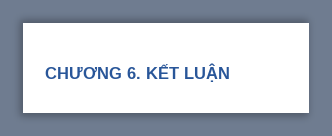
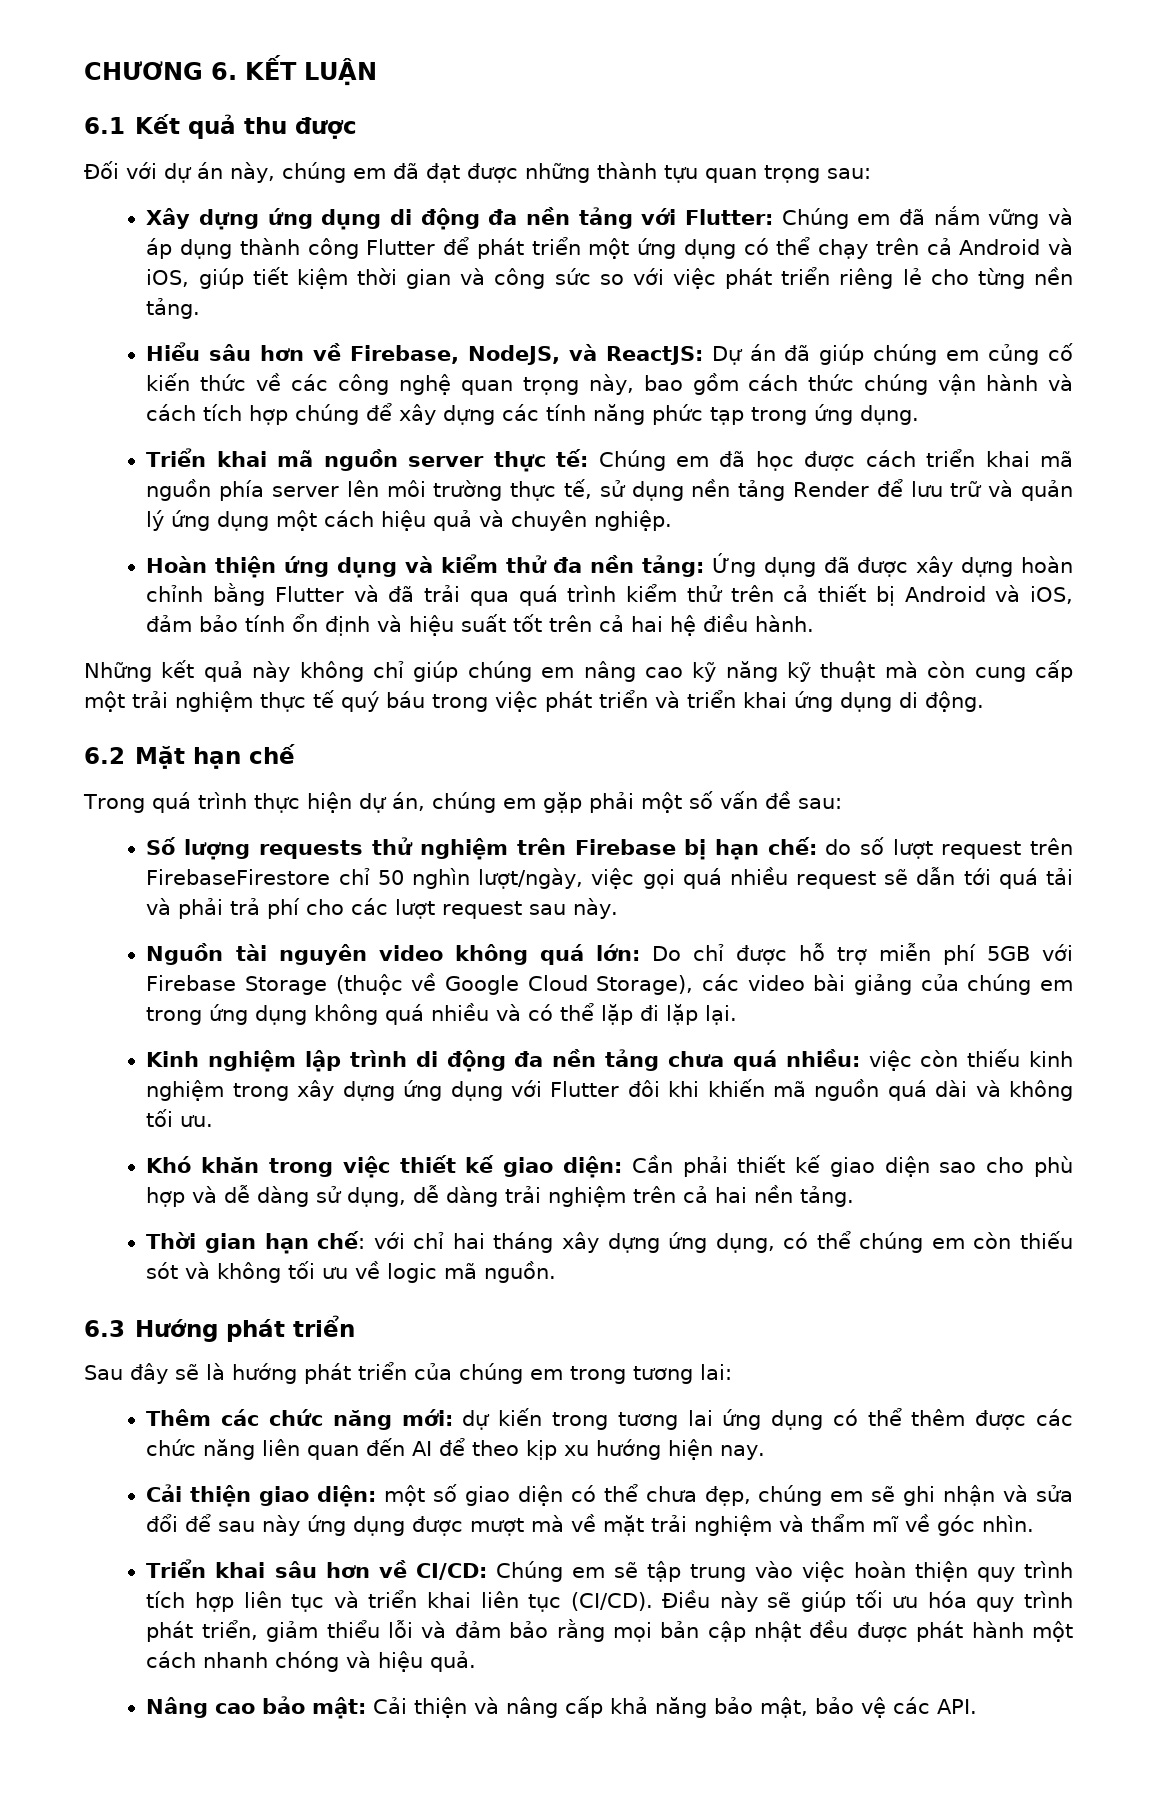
+ 6.1 Kết quả thu được
+ Đối với dự án này, chúng em đã đạt được những thành tựu quan trọng sau:
+ Xây dựng ứng dụng di động đa nền tảng với Flutter: Chúng em đã nắm vững và áp dụng thành công Flutter để phát triển một ứng dụng có thể chạy trên cả Android và iOS, giúp tiết kiệm thời gian và công sức so với việc phát triển riêng lẻ cho từng nền tảng.
+ Hiểu sâu hơn về Firebase, NodeJS, và ReactJS: Dự án đã giúp chúng em củng cố kiến thức về các công nghệ quan trọng này, bao gồm cách thức chúng vận hành và cách tích hợp chúng để xây dựng các tính năng phức tạp trong ứng dụng.
+ Triển khai mã nguồn server thực tế: Chúng em đã học được cách triển khai mã nguồn phía server lên môi trường thực tế, sử dụng nền tảng Render để lưu trữ và quản lý ứng dụng một cách hiệu quả và chuyên nghiệp.
+ Hoàn thiện ứng dụng và kiểm thử đa nền tảng: Ứng dụng đã được xây dựng hoàn chỉnh bằng Flutter và đã trải qua quá trình kiểm thử trên cả thiết bị Android và iOS, đảm bảo tính ổn định và hiệu suất tốt trên cả hai hệ điều hành.
+ Những kết quả này không chỉ giúp chúng em nâng cao kỹ năng kỹ thuật mà còn cung cấp một trải nghiệm thực tế quý báu trong việc phát triển và triển khai ứng dụng di động.
+ 6.2 Mặt hạn chế
+ Trong quá trình thực hiện dự án, chúng em gặp phải một số vấn đề sau:
+ Số lượng requests thử nghiệm trên Firebase bị hạn chế: do số lượt request trên FirebaseFirestore chỉ 50 nghìn lượt/ngày, việc gọi quá nhiều request sẽ dẫn tới quá tải và phải trả phí cho các lượt request sau này.
+ Nguồn tài nguyên video không quá lớn: Do chỉ được hỗ trợ miễn phí 5GB với Firebase Storage (thuộc về Google Cloud Storage), các video bài giảng của chúng em trong ứng dụng không quá nhiều và có thể lặp đi lặp lại.
+ Kinh nghiệm lập trình di động đa nền tảng chưa quá nhiều: việc còn thiếu kinh nghiệm trong xây dựng ứng dụng với Flutter đôi khi khiến mã nguồn quá dài và không tối ưu.
+ Khó khăn trong việc thiết kế giao diện: Cần phải thiết kế giao diện sao cho phù hợp và dễ dàng sử dụng, dễ dàng trải nghiệm trên cả hai nền tảng.
+ Thời gian hạn chế: với chỉ hai tháng xây dựng ứng dụng, có thể chúng em còn thiếu sót và không tối ưu về logic mã nguồn.
+ 6.3 Hướng phát triển
+ Sau đây sẽ là hướng phát triển của chúng em trong tương lai:
+ Thêm các chức năng mới: dự kiến trong tương lai ứng dụng có thể thêm được các chức năng liên quan đến AI để theo kịp xu hướng hiện nay.
+ Cải thiện giao diện: một số giao diện có thể chưa đẹp, chúng em sẽ ghi nhận và sửa đổi để sau này ứng dụng được mượt mà về mặt trải nghiệm và thẩm mĩ về góc nhìn.
+ Triển khai sâu hơn về CI/CD: Chúng em sẽ tập trung vào việc hoàn thiện quy trình tích hợp liên tục và triển khai liên tục (CI/CD). Điều này sẽ giúp tối ưu hóa quy trình phát triển, giảm thiểu lỗi và đảm bảo rằng mọi bản cập nhật đều được phát hành một cách nhanh chóng và hiệu quả.
+ Nâng cao bảo mật: Cải thiện và nâng cấp khả năng bảo mật, bảo vệ các API.

